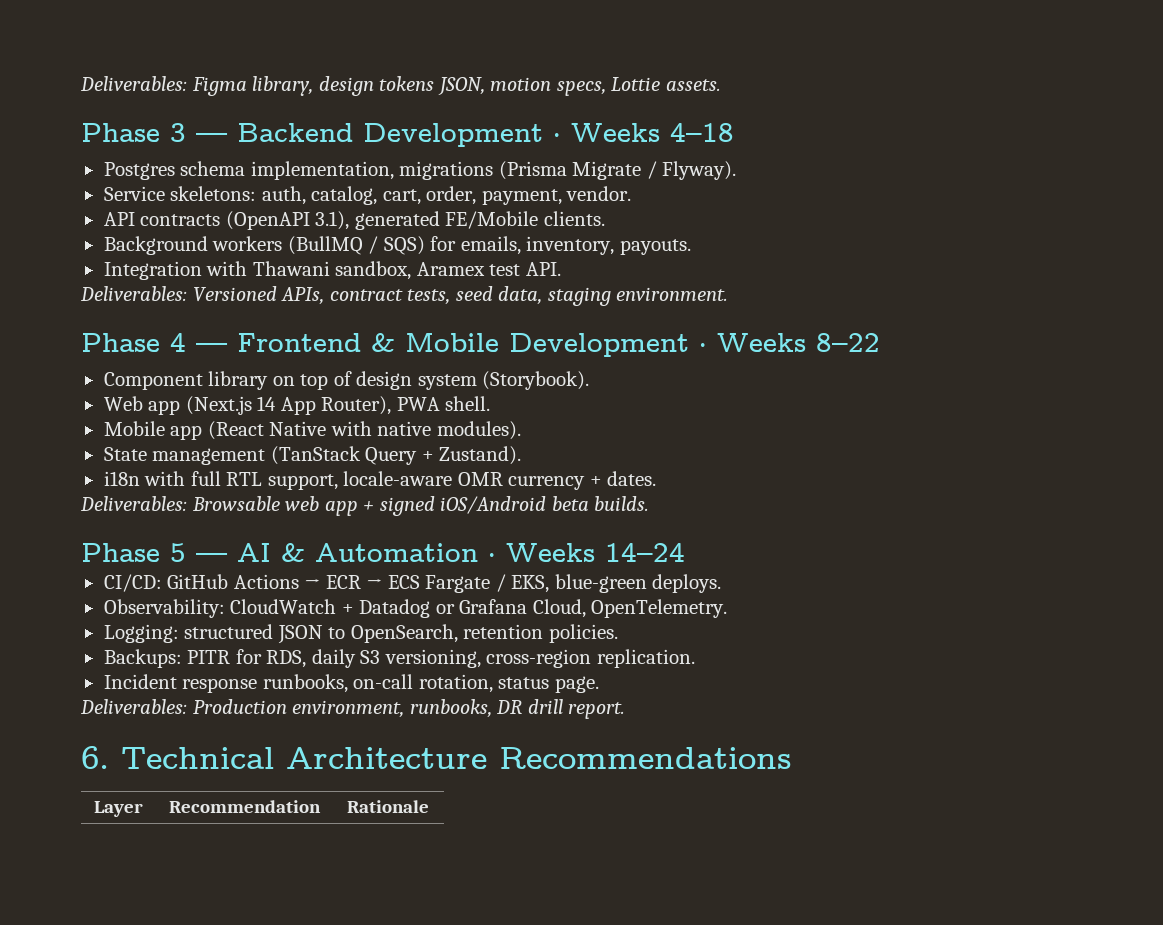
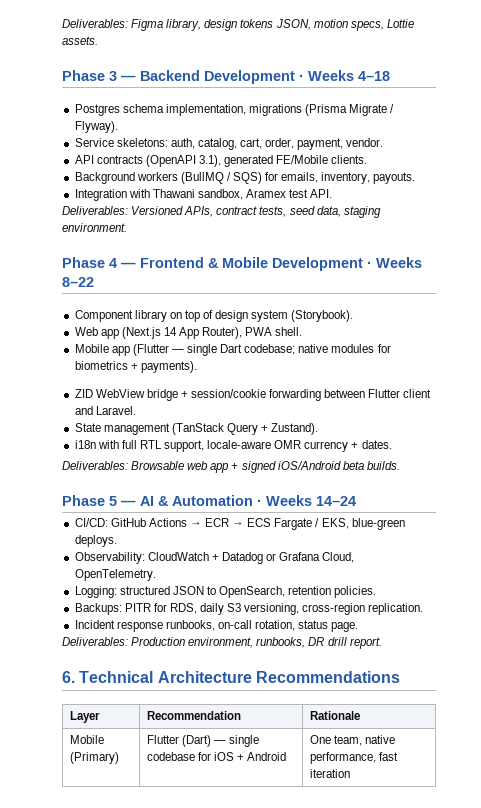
- Mobile app (React Native with native modules).
+ Mobile app (Flutter — single Dart codebase; native modules for biometrics + payments).
+ ZID WebView bridge + session/cookie forwarding between Flutter client and Laravel.
+ Mobile (Primary) | Flutter (Dart) — single codebase for iOS + Android | One team, native performance, fast iteration

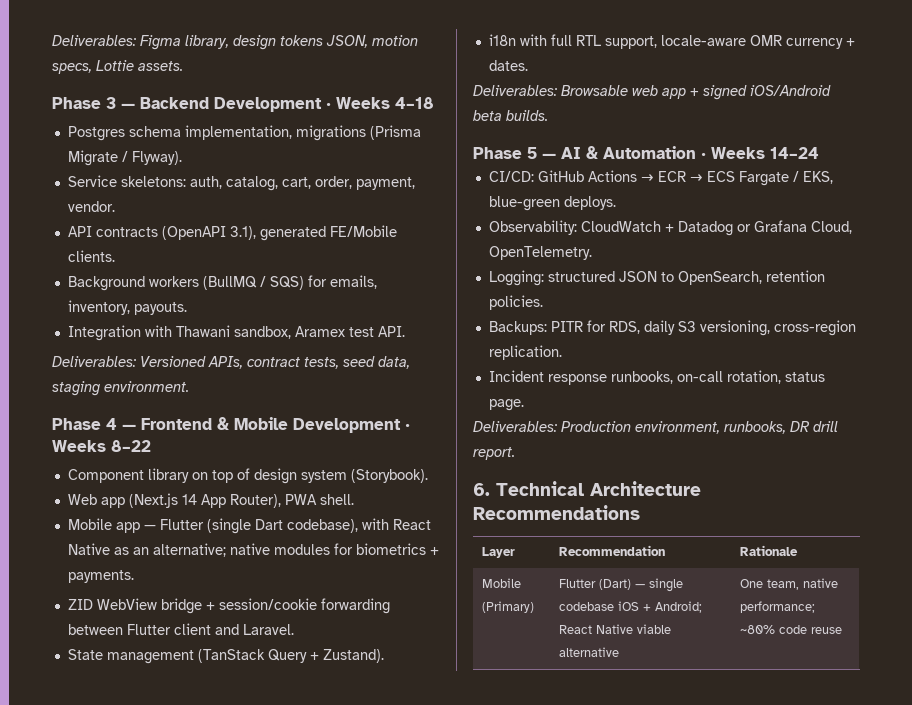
- Mobile app (Flutter — single Dart codebase; native modules for biometrics + payments).
+ Mobile app — Flutter (single Dart codebase), with React Native as an alternative; native modules for biometrics + payments.
- Mobile (Primary) | Flutter (Dart) — single codebase for iOS + Android | One team, native performance, fast iteration
+ Mobile (Primary) | Flutter (Dart) — single codebase iOS + Android; React Native viable alternative | One team, native performance; ~80% code reuse

